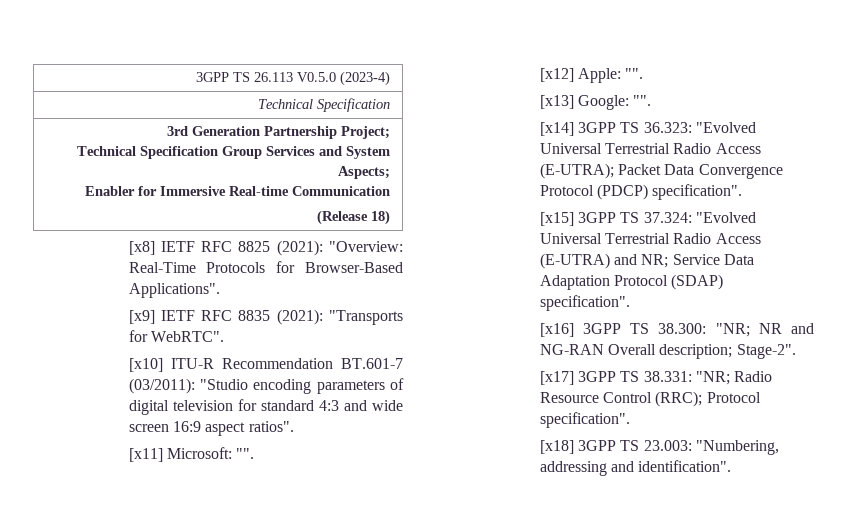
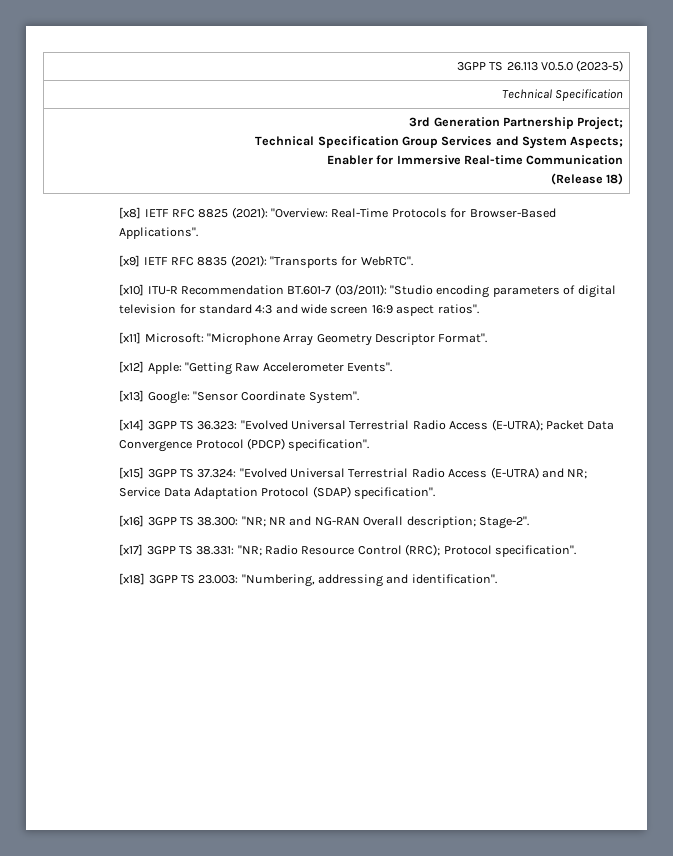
- 3GPP TS 26.113 V0.5.0 (2023-4)
+ 3GPP TS 26.113 V0.5.0 (2023-5)
- [x11] Microsoft: "".
- [x12] Apple: "".
+ [x11] Microsoft: "Microphone Array Geometry Descriptor Format".
+ [x12] Apple: "Getting Raw Accelerometer Events".
- [x13] Google: "".
+ [x13] Google: "Sensor Coordinate System".

